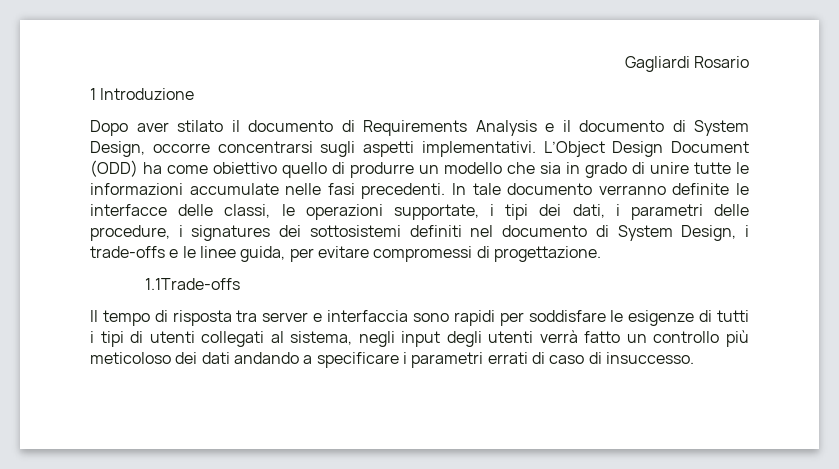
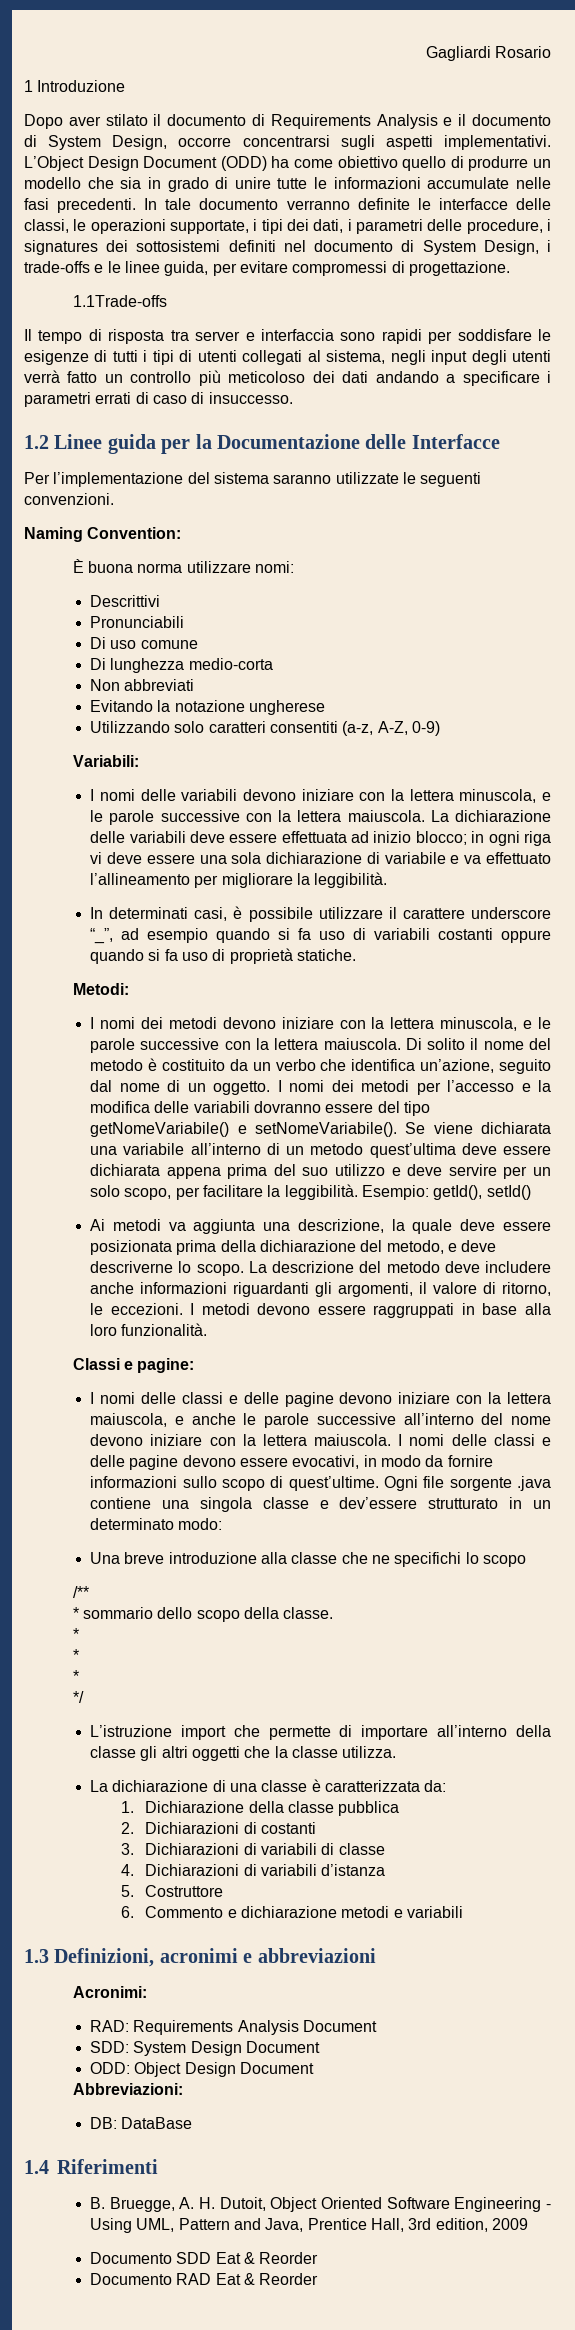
+ 1.2 Linee guida per la Documentazione delle Interfacce
+ Per l’implementazione del sistema saranno utilizzate le seguenti convenzioni.
+ Naming Convention:
+ È buona norma utilizzare nomi:
+ Descrittivi
+ Pronunciabili
+ Di uso comune
+ Di lunghezza medio-corta
+ Non abbreviati
+ Evitando la notazione ungherese
+ Utilizzando solo caratteri consentiti (a-z, A-Z, 0-9)
+ Variabili:
+ I nomi delle variabili devono iniziare con la lettera minuscola, e le parole successive con la lettera maiuscola. La dichiarazione delle variabili deve essere effettuata ad inizio blocco; in ogni riga vi deve essere una sola dichiarazione di variabile e va effettuato l’allineamento per migliorare la leggibilità.
+ In determinati casi, è possibile utilizzare il carattere underscore “_”, ad esempio quando si fa uso di variabili costanti oppure quando si fa uso di proprietà statiche.
+ Metodi:
+ I nomi dei metodi devono iniziare con la lettera minuscola, e le parole successive con la lettera maiuscola. Di solito il nome del metodo è costituito da un verbo che identifica un’azione, seguito dal nome di un oggetto. I nomi dei metodi per l’accesso e la modifica delle variabili dovranno essere del tipo getNomeVariabile() e setNomeVariabile(). Se viene dichiarata una variabile all’interno di un metodo quest’ultima deve essere dichiarata appena prima del suo utilizzo e deve servire per un solo scopo, per facilitare la leggibilità. Esempio: getId(), setId()
+ Ai metodi va aggiunta una descrizione, la quale deve essere posizionata prima della dichiarazione del metodo, e deve descriverne lo scopo. La descrizione del metodo deve includere anche informazioni riguardanti gli argomenti, il valore di ritorno, le eccezioni. I metodi devono essere raggruppati in base alla loro funzionalità.
+ Classi e pagine:
+ I nomi delle classi e delle pagine devono iniziare con la lettera maiuscola, e anche le parole successive all’interno del nome devono iniziare con la lettera maiuscola. I nomi delle classi e delle pagine devono essere evocativi, in modo da fornire informazioni sullo scopo di quest’ultime. Ogni file sorgente .java contiene una singola classe e dev’essere strutturato in un determinato modo:
+ Una breve introduzione alla classe che ne specifichi lo scopo
+ /**
+ * sommario dello scopo della classe.
+ *
+ *
+ *
+ */
+ L’istruzione import che permette di importare all’interno della classe gli altri oggetti che la classe utilizza.
+ La dichiarazione di una classe è caratterizzata da:
+ 1. Dichiarazione della classe pubblica
+ 2. Dichiarazioni di costanti
+ 3. Dichiarazioni di variabili di classe
+ 4. Dichiarazioni di variabili d’istanza
+ 5. Costruttore
+ 6. Commento e dichiarazione metodi e variabili
+ 1.3 Definizioni, acronimi e abbreviazioni
+ Acronimi:
+ RAD: Requirements Analysis Document
+ SDD: System Design Document
+ ODD: Object Design Document
+ Abbreviazioni:
+ DB: DataBase
+ 1.4 Riferimenti
+ B. Bruegge, A. H. Dutoit, Object Oriented Software Engineering - Using UML, Pattern and Java, Prentice Hall, 3rd edition, 2009
+ Documento SDD Eat & Reorder
+ Documento RAD Eat & Reorder

